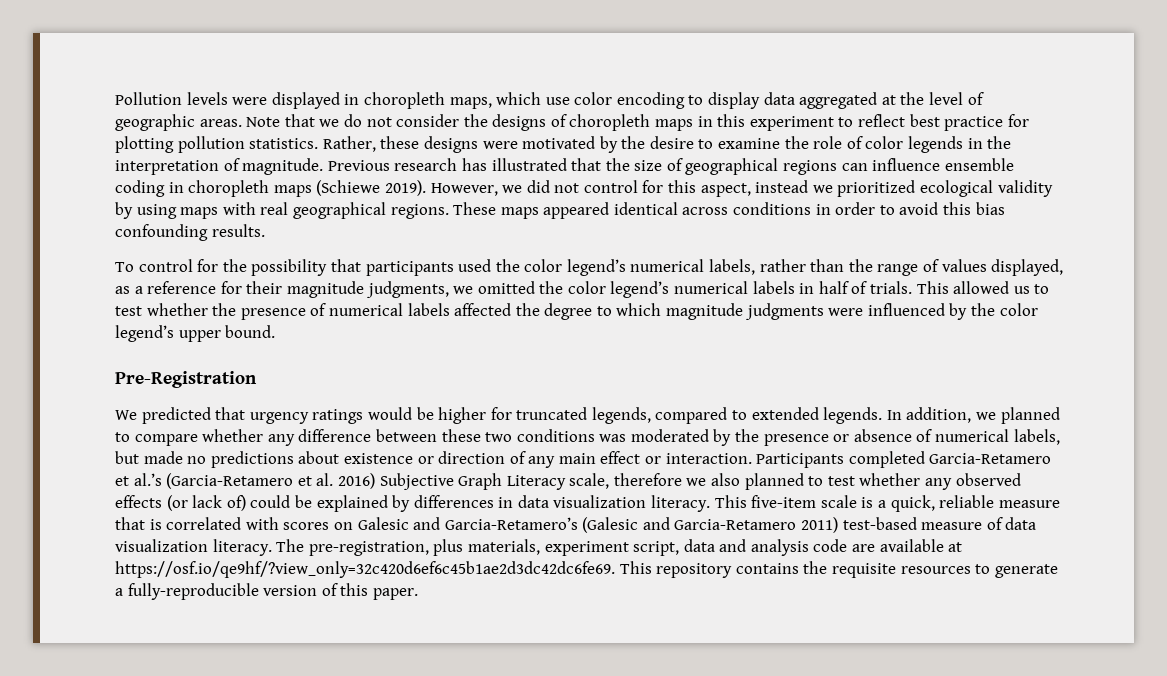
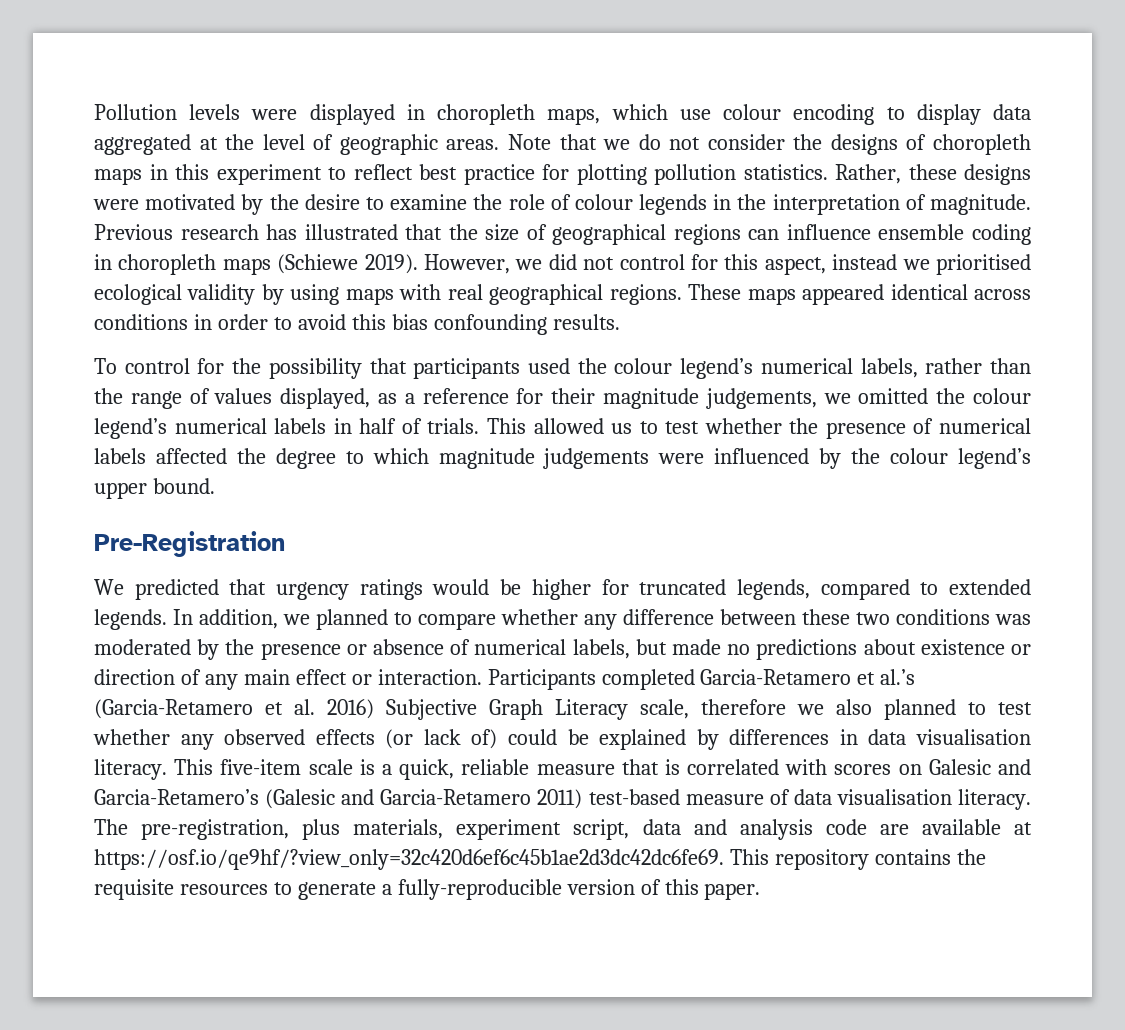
- Pollution levels were displayed in choropleth maps, which use color encoding to display data aggregated at the level of geographic areas.
+ Pollution levels were displayed in choropleth maps, which use colour encoding to display data aggregated at the level of geographic areas.
- Rather, these designs were motivated by the desire to examine the role of color legends in the interpretation of magnitude.
+ Rather, these designs were motivated by the desire to examine the role of colour legends in the interpretation of magnitude.
- However, we did not control for this aspect, instead we prioritized ecological validity by using maps with real geographical regions.
+ However, we did not control for this aspect, instead we prioritised ecological validity by using maps with real geographical regions.
- To control for the possibility that participants used the color legend’s numerical labels, rather than the range of values displayed, as a reference for their magnitude judgments, we omitted the color legend’s numerical labels in half of trials.
+ To control for the possibility that participants used the colour legend’s numerical labels, rather than the range of values displayed, as a reference for their magnitude judgements, we omitted the colour legend’s numerical labels in half of trials.
- This allowed us to test whether the presence of numerical labels affected the degree to which magnitude judgments were influenced by the color legend’s upper bound.
+ This allowed us to test whether the presence of numerical labels affected the degree to which magnitude judgements were influenced by the colour legend’s upper bound.
- Participants completed Garcia-Retamero et al.’s (Garcia-Retamero et al. 2016) Subjective Graph Literacy scale, therefore we also planned to test whether any observed effects (or lack of) could be explained by differences in data visualization literacy.
+ Participants completed Garcia-Retamero et al.’s (Garcia-Retamero et al. 2016) Subjective Graph Literacy scale, therefore we also planned to test whether any observed effects (or lack of) could be explained by differences in data visualisation literacy.
- This five-item scale is a quick, reliable measure that is correlated with scores on Galesic and Garcia-Retamero’s (Galesic and Garcia-Retamero 2011) test-based measure of data visualization literacy.
+ This five-item scale is a quick, reliable measure that is correlated with scores on Galesic and Garcia-Retamero’s (Galesic and Garcia-Retamero 2011) test-based measure of data visualisation literacy.

